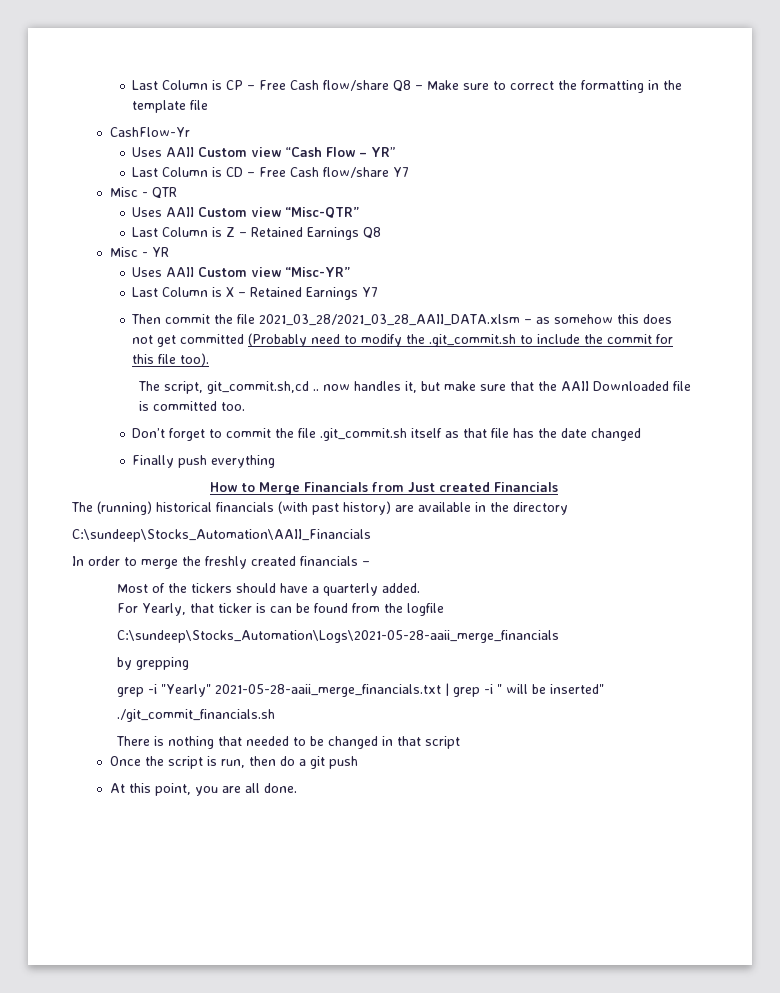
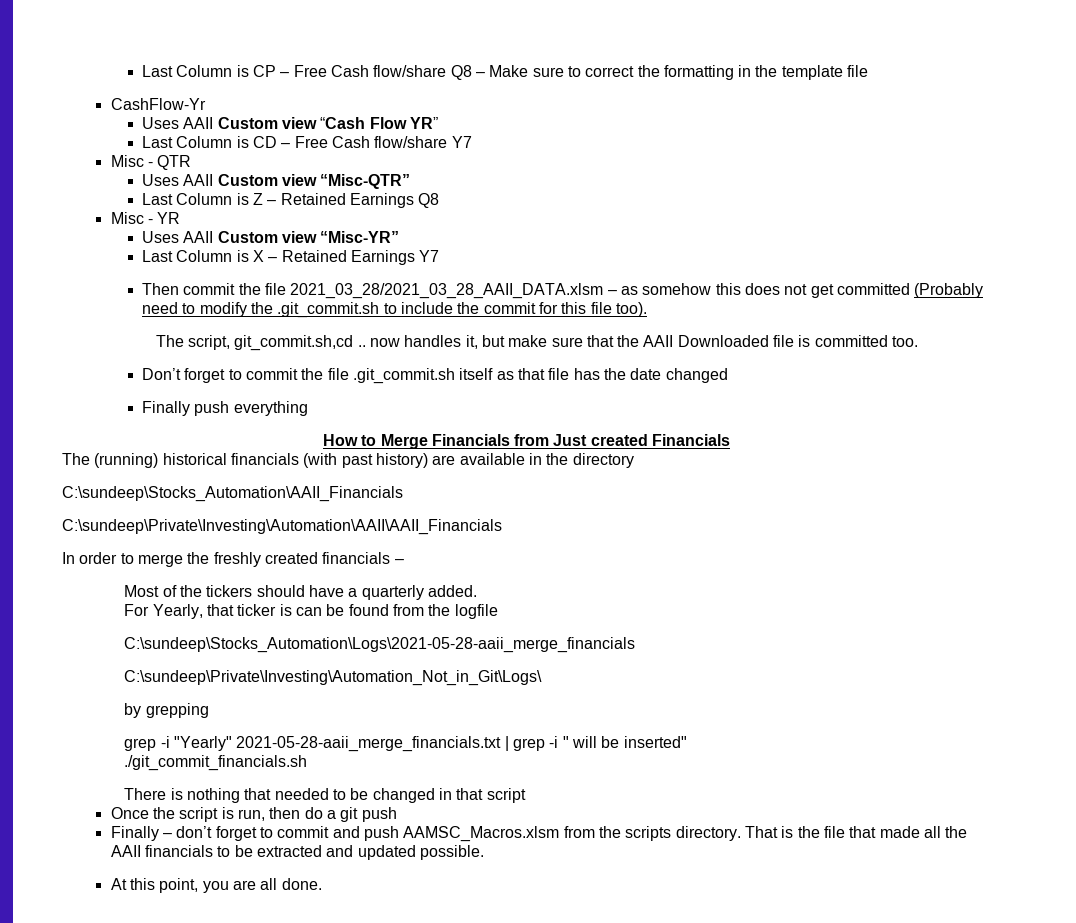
- Uses AAII Custom view “Cash Flow – YR”
+ Uses AAII Custom view “Cash Flow YR”
+ C:\sundeep\Private\Investing\Automation\AAII\AAII_Financials
+ C:\sundeep\Private\Investing\Automation_Not_in_Git\Logs\
+ Finally – don’t forget to commit and push AAMSC_Macros.xlsm from the scripts directory. That is the file that made all the AAII financials to be extracted and updated possible.

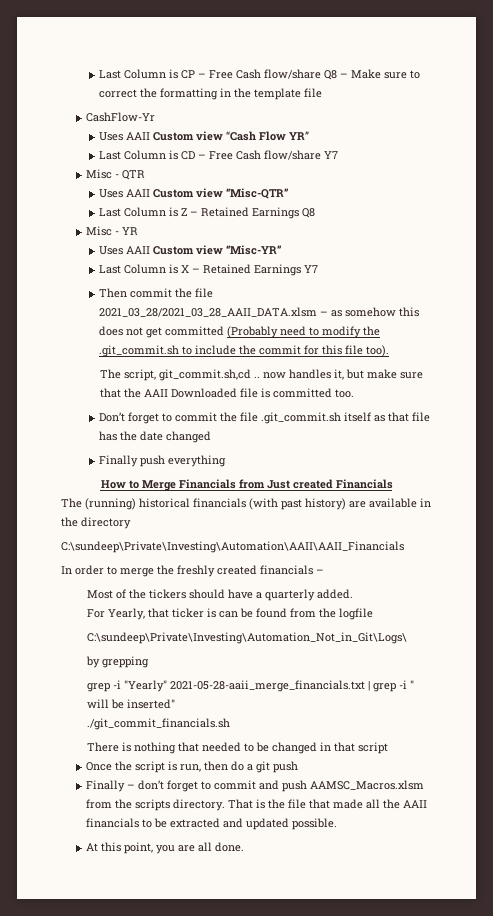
- C:\sundeep\Stocks_Automation\AAII_Financials
- C:\sundeep\Stocks_Automation\Logs\2021-05-28-aaii_merge_financials

